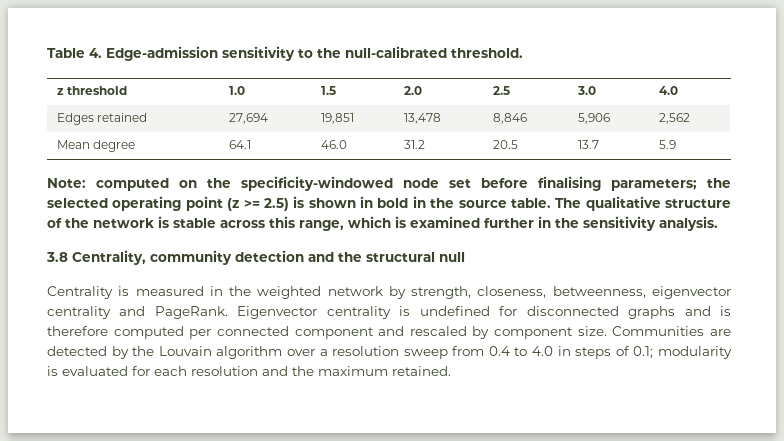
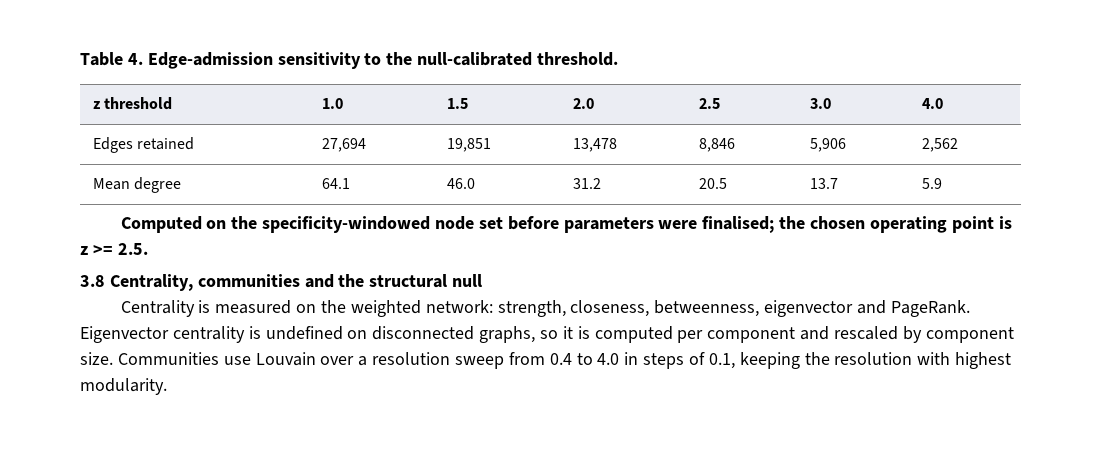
- Note: computed on the specificity-windowed node set before finalising parameters; the selected operating point (z >= 2.5) is shown in bold in the source table. The qualitative structure of the network is stable across this range, which is examined further in the sensitivity analysis.
+ Computed on the specificity-windowed node set before parameters were finalised; the chosen operating point is z >= 2.5.
- 3.8 Centrality, community detection and the structural null
+ 3.8 Centrality, communities and the structural null
- Centrality is measured in the weighted network by strength, closeness, betweenness, eigenvector centrality and PageRank.
+ Centrality is measured on the weighted network: strength, closeness, betweenness, eigenvector and PageRank.
- Eigenvector centrality is undefined for disconnected graphs and is therefore computed per connected component and rescaled by component size.
+ Eigenvector centrality is undefined on disconnected graphs, so it is computed per component and rescaled by component size.
- Communities are detected by the Louvain algorithm over a resolution sweep from 0.4 to 4.0 in steps of 0.1; modularity is evaluated for each resolution and the maximum retained.
+ Communities use Louvain over a resolution sweep from 0.4 to 4.0 in steps of 0.1, keeping the resolution with highest modularity.

